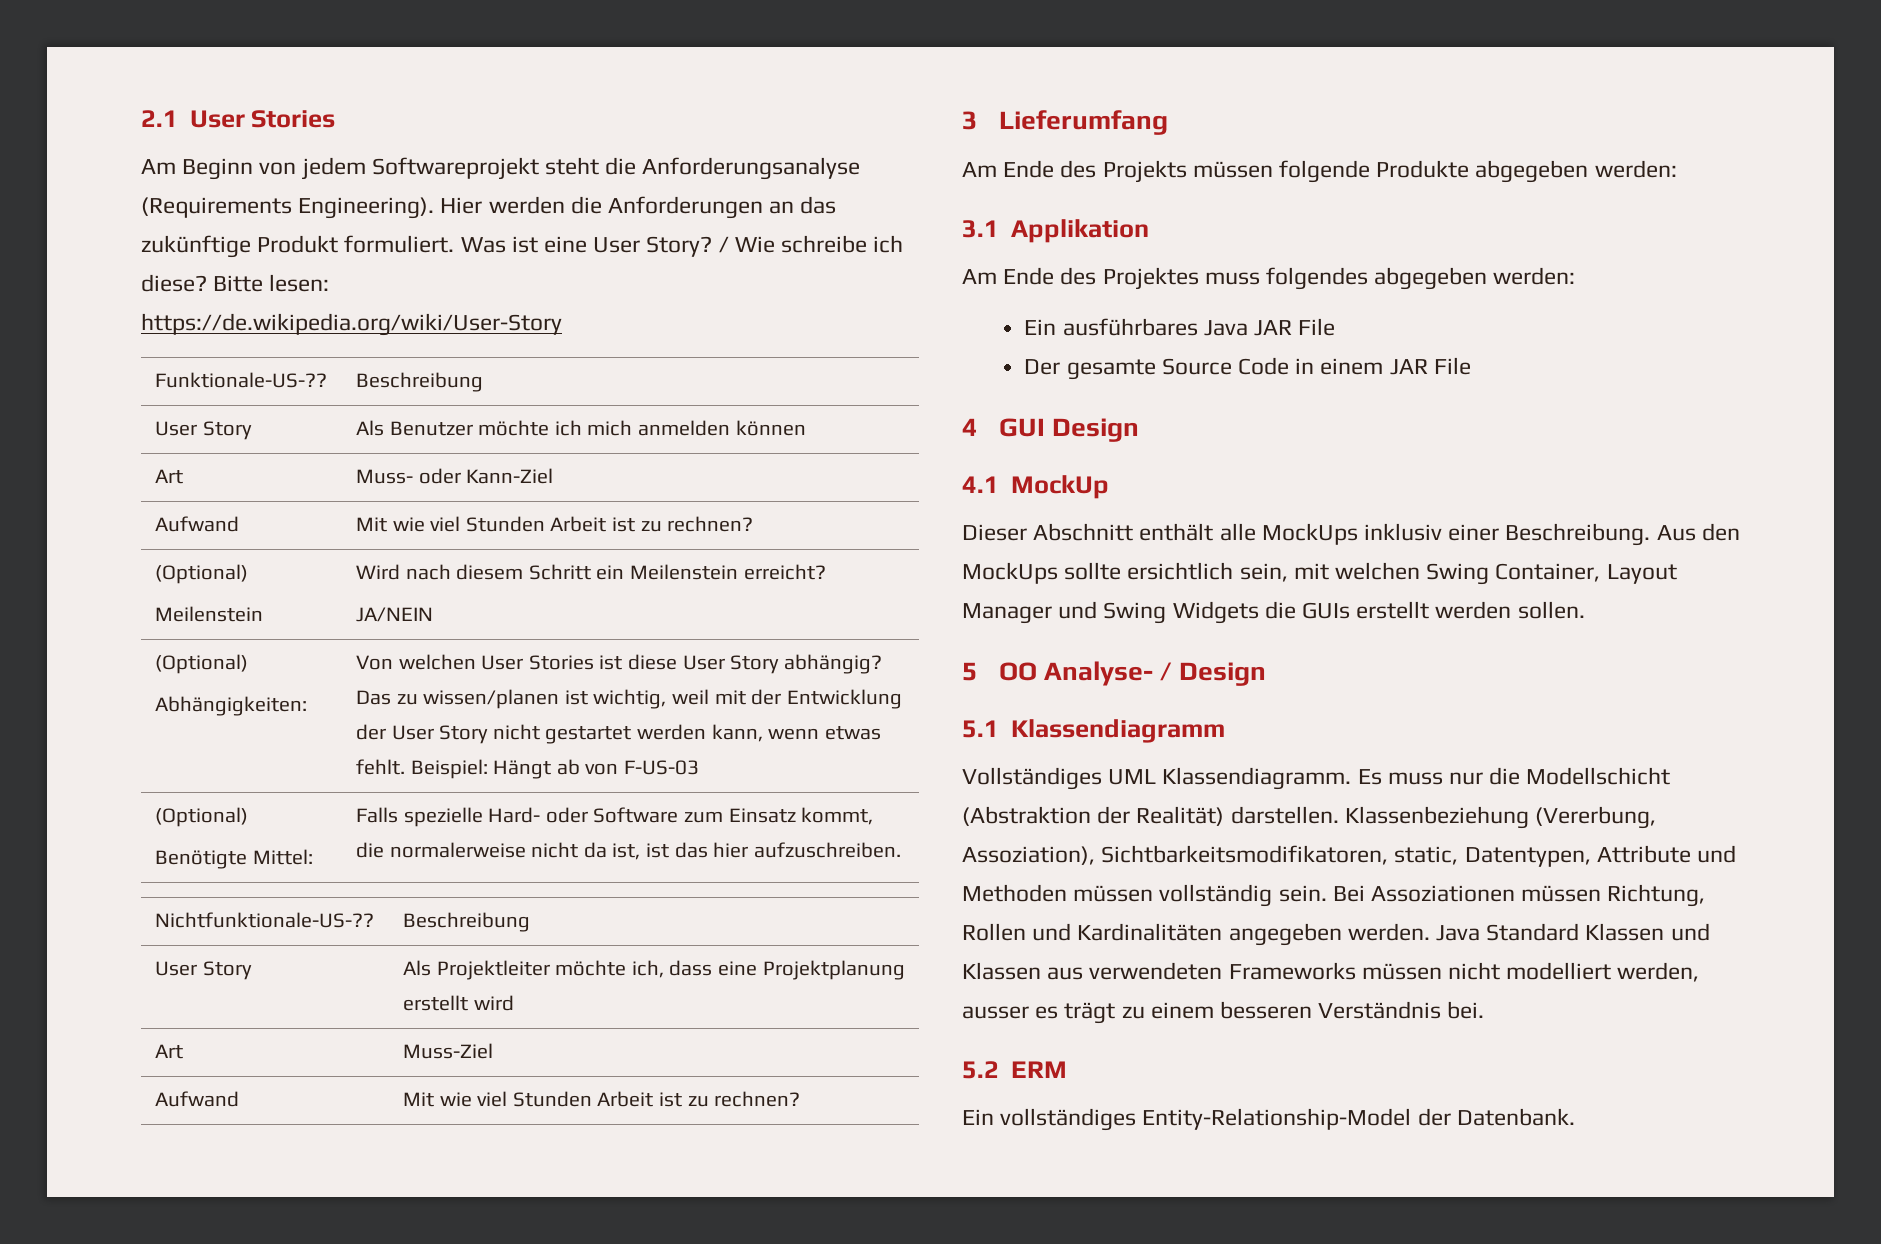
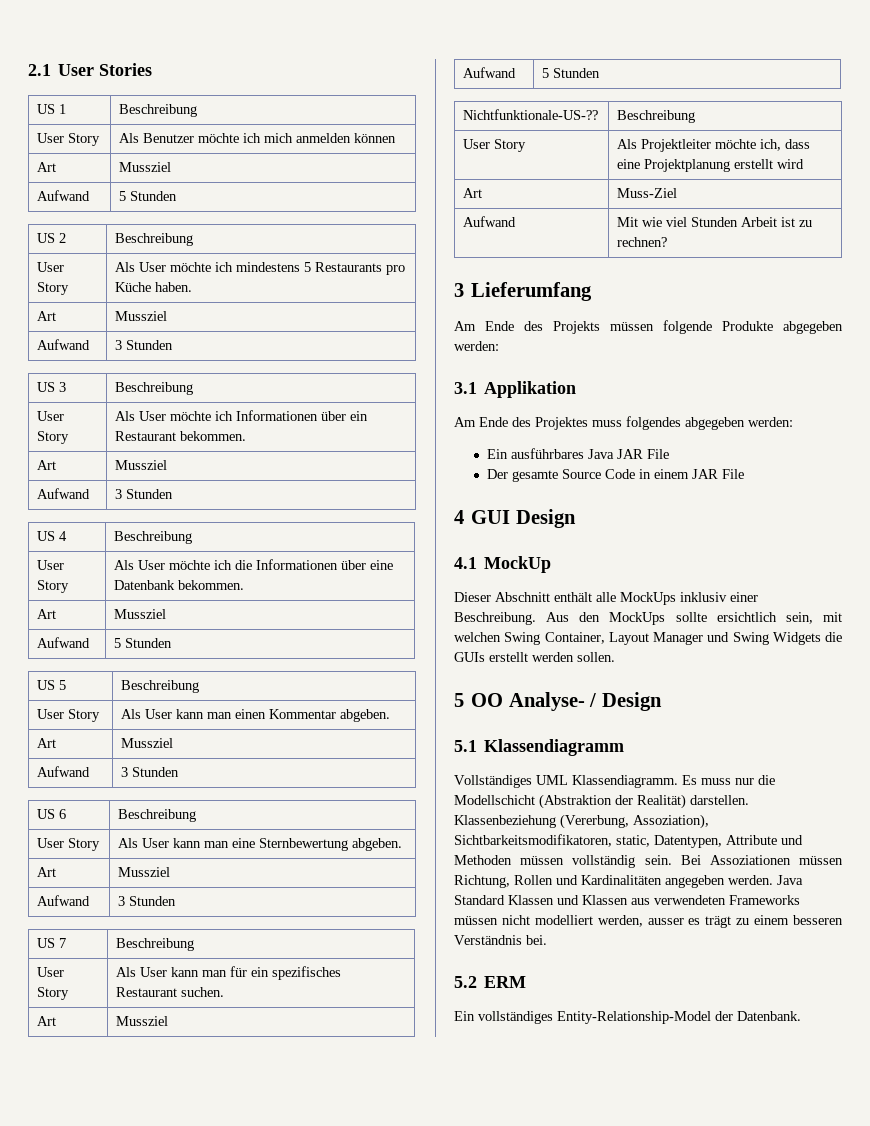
- Am Beginn von jedem Softwareprojekt steht die Anforderungsanalyse (Requirements Engineering). Hier werden die Anforderungen an das zukünftige Produkt formuliert. Was ist eine User Story? / Wie schreibe ich diese? Bitte lesen:
- https://de.wikipedia.org/wiki/User-Story
- Funktionale-US-?? | Beschreibung
+ US 1 | Beschreibung
  User Story | Als Benutzer möchte ich mich anmelden können
- Art | Muss- oder Kann-Ziel
- Aufwand | Mit wie viel Stunden Arbeit ist zu rechnen?
- (Optional)
- Meilenstein | Wird nach diesem Schritt ein Meilenstein erreicht?
- JA/NEIN
- (Optional)
- Abhängigkeiten: | Von welchen User Stories ist diese User Story abhängig? Das zu wissen/planen ist wichtig, weil mit der Entwicklung der User Story nicht gestartet werden kann, wenn etwas fehlt. Beispiel: Hängt ab von F-US-03
- (Optional)
- Benötigte Mittel: | Falls spezielle Hard- oder Software zum Einsatz kommt, die normalerweise nicht da ist, ist das hier aufzuschreiben.
+ Art | Mussziel
+ Aufwand | 5 Stunden
+ US 2 | Beschreibung
+ User Story | Als User möchte ich mindestens 5 Restaurants pro Küche haben.
+ Art | Mussziel
+ Aufwand | 3 Stunden
+ US 3 | Beschreibung
+ User Story | Als User möchte ich Informationen über ein Restaurant bekommen.
+ Art | Mussziel
+ Aufwand | 3 Stunden
+ US 4 | Beschreibung
+ User Story | Als User möchte ich die Informationen über eine Datenbank bekommen.
+ Art | Mussziel
+ Aufwand | 5 Stunden
+ US 5 | Beschreibung
+ User Story | Als User kann man einen Kommentar abgeben.
+ Art | Mussziel
+ Aufwand | 3 Stunden
+ US 6 | Beschreibung
+ User Story | Als User kann man eine Sternbewertung abgeben.
+ Art | Mussziel
+ Aufwand | 3 Stunden
+ US 7 | Beschreibung
+ User Story | Als User kann man für ein spezifisches Restaurant suchen.
+ Art | Mussziel
+ Aufwand | 5 Stunden

